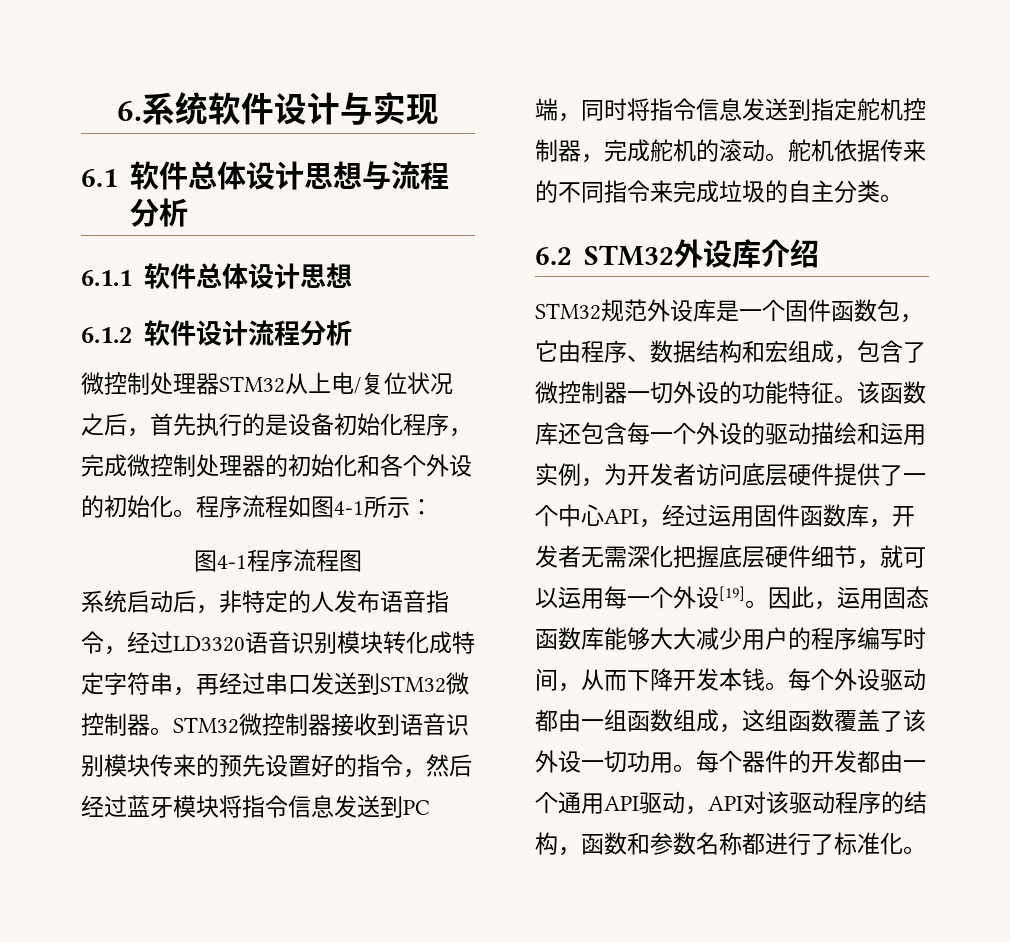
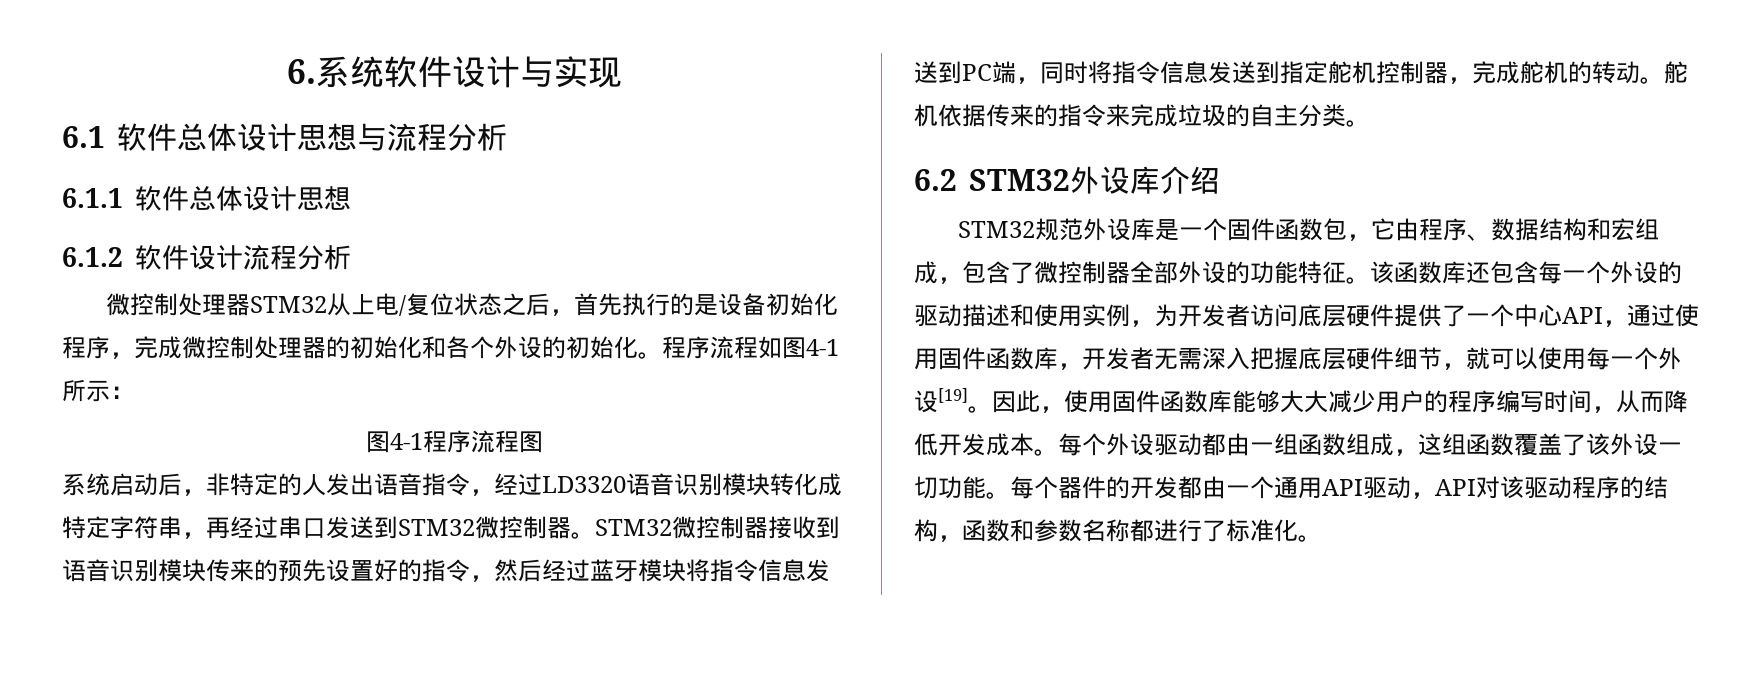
- 微控制处理器STM32从上电/复位状况之后，首先执行的是设备初始化程序，完成微控制处理器的初始化和各个外设的初始化。
+ 微控制处理器STM32从上电/复位状态之后，首先执行的是设备初始化程序，完成微控制处理器的初始化和各个外设的初始化。
- 系统启动后，非特定的人发布语音指令，经过LD3320语音识别模块转化成特定字符串，再经过串口发送到STM32微控制器。
+ 系统启动后，非特定的人发出语音指令，经过LD3320语音识别模块转化成特定字符串，再经过串口发送到STM32微控制器。
- STM32微控制器接收到语音识别模块传来的预先设置好的指令，然后经过蓝牙模块将指令信息发送到PC端，同时将指令信息发送到指定舵机控制器，完成舵机的滚动。
+ STM32微控制器接收到语音识别模块传来的预先设置好的指令，然后经过蓝牙模块将指令信息发送到PC端，同时将指令信息发送到指定舵机控制器，完成舵机的转动。
- 舵机依据传来的不同指令来完成垃圾的自主分类。
+ 舵机依据传来的指令来完成垃圾的自主分类。
- STM32规范外设库是一个固件函数包，它由程序、数据结构和宏组成，包含了微控制器一切外设的功能特征。
+ STM32规范外设库是一个固件函数包，它由程序、数据结构和宏组成，包含了微控制器全部外设的功能特征。
- 该函数库还包含每一个外设的驱动描绘和运用实例，为开发者访问底层硬件提供了一个中心API，经过运用固件函数库，开发者无需深化把握底层硬件细节，就可以运用每一个外设[19]。
+ 该函数库还包含每一个外设的驱动描述和使用实例，为开发者访问底层硬件提供了一个中心API，通过使用固件函数库，开发者无需深入把握底层硬件细节，就可以使用每一个外设[19]。
- 因此，运用固态函数库能够大大减少用户的程序编写时间，从而下降开发本钱。
+ 因此，使用固件函数库能够大大减少用户的程序编写时间，从而降低开发成本。
- 每个外设驱动都由一组函数组成，这组函数覆盖了该外设一切功用。
+ 每个外设驱动都由一组函数组成，这组函数覆盖了该外设一切功能。

